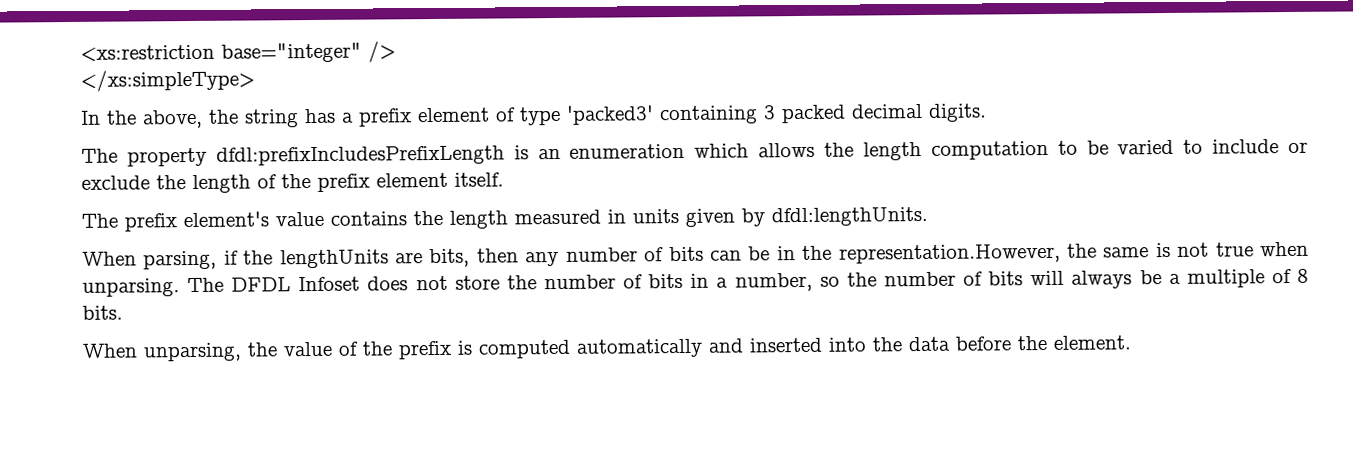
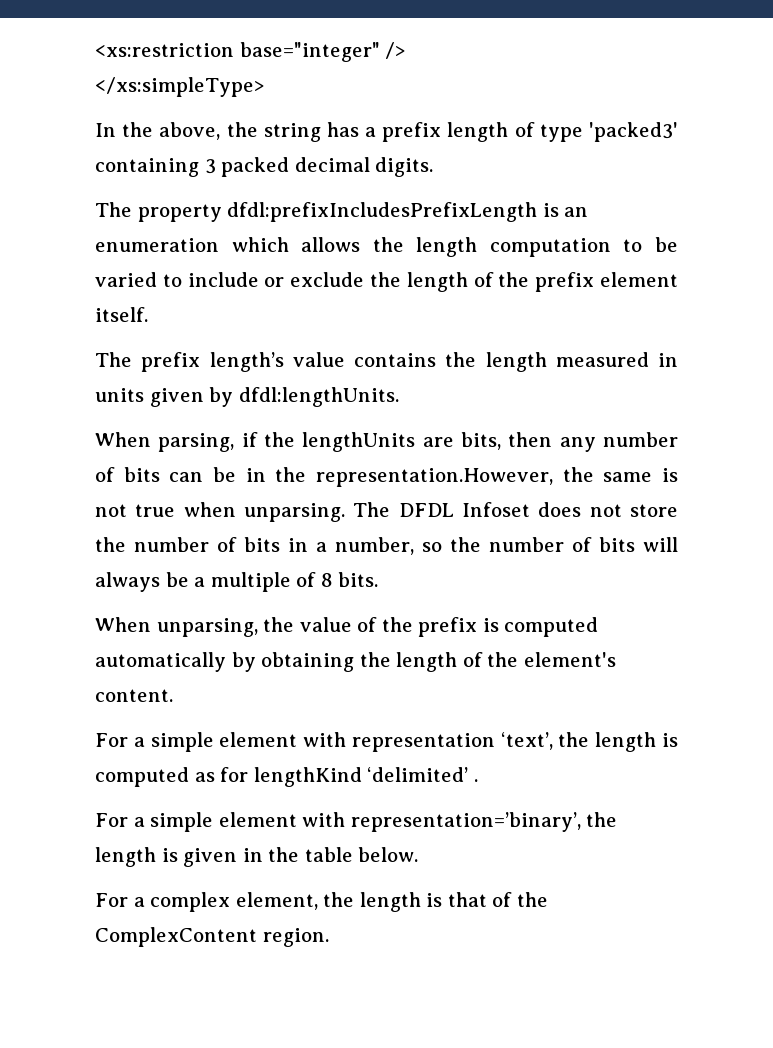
- In the above, the string has a prefix element of type 'packed3' containing 3 packed decimal digits.
+ In the above, the string has a prefix length of type 'packed3' containing 3 packed decimal digits.
- The prefix element's value contains the length measured in units given by dfdl:lengthUnits.
+ The prefix length’s value contains the length measured in units given by dfdl:lengthUnits.
- When unparsing, the value of the prefix is computed automatically and inserted into the data before the element.
+ When unparsing, the value of the prefix is computed automatically by obtaining the length of the element's content.
+ For a simple element with representation ‘text’, the length is computed as for lengthKind ‘delimited’ .
+ For a simple element with representation=’binary’, the length is given in the table below.
+ For a complex element, the length is that of the ComplexContent region.

